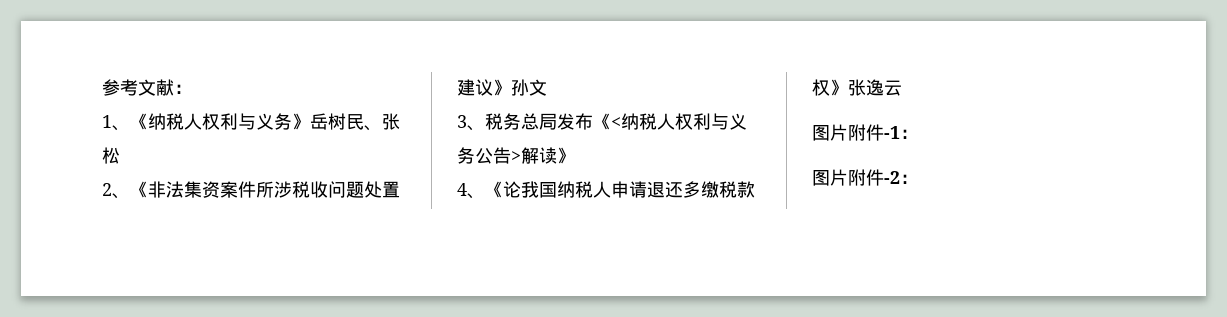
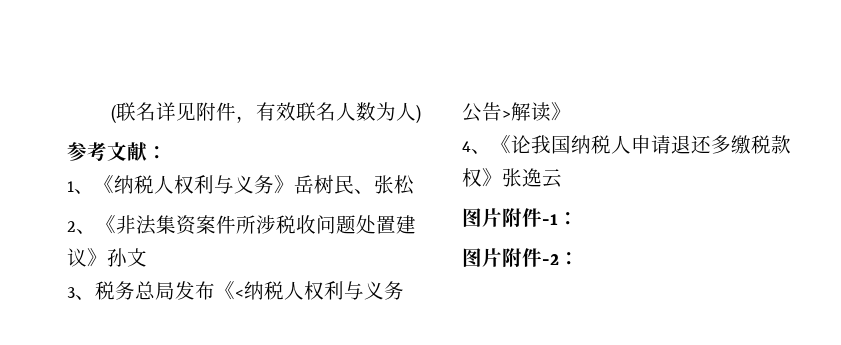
+ (联名详见附件，有效联名人数为人)

